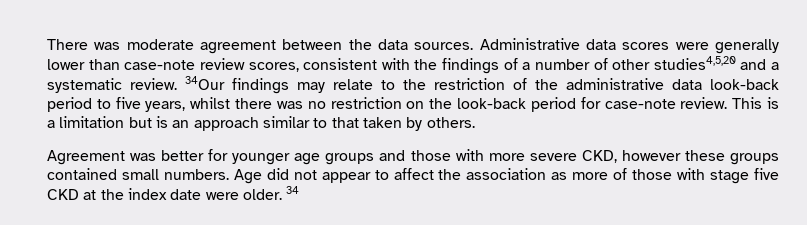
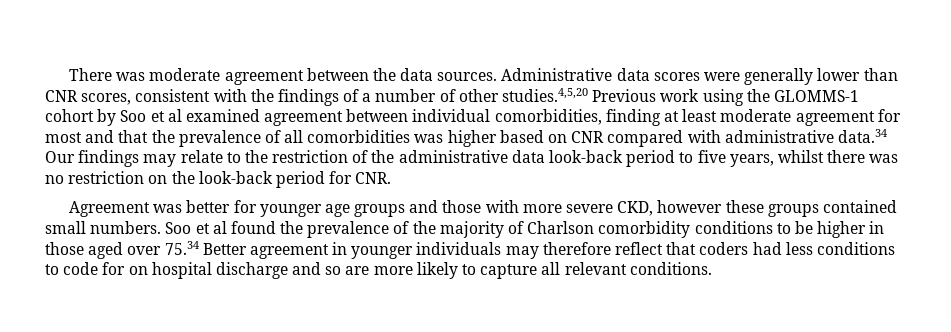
- Administrative data scores were generally lower than case-note review scores, consistent with the findings of a number of other studies4,5,20 and a systematic review. 34Our findings may relate to the restriction of the administrative data look-back period to five years, whilst there was no restriction on the look-back period for case-note review. This is a limitation but is an approach similar to that taken by others.
+ Administrative data scores were generally lower than CNR scores, consistent with the findings of a number of other studies.4,5,20 Previous work using the GLOMMS-1 cohort by Soo et al examined agreement between individual comorbidities, finding at least moderate agreement for most and that the prevalence of all comorbidities was higher based on CNR compared with administrative data.34 Our findings may relate to the restriction of the administrative data look-back period to five years, whilst there was no restriction on the look-back period for CNR.
- Age did not appear to affect the association as more of those with stage five CKD at the index date were older. 34
+ Soo et al found the prevalence of the majority of Charlson comorbidity conditions to be higher in those aged over 75.34 Better agreement in younger individuals may therefore reflect that coders had less conditions to code for on hospital discharge and so are more likely to capture all relevant conditions.

